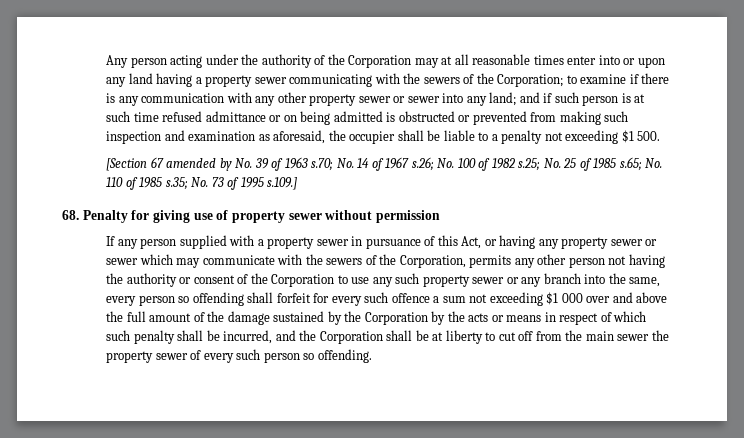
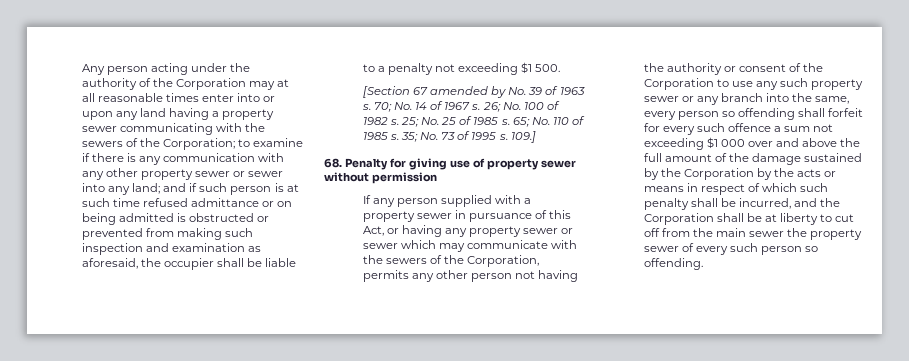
- [Section 67 amended by No. 39 of 1963 s.70; No. 14 of 1967 s.26; No. 100 of 1982 s.25; No. 25 of 1985 s.65; No. 110 of 1985 s.35; No. 73 of 1995 s.109.]
+ [Section 67 amended by No. 39 of 1963 s. 70; No. 14 of 1967 s. 26; No. 100 of 1982 s. 25; No. 25 of 1985 s. 65; No. 110 of 1985 s. 35; No. 73 of 1995 s. 109.]

